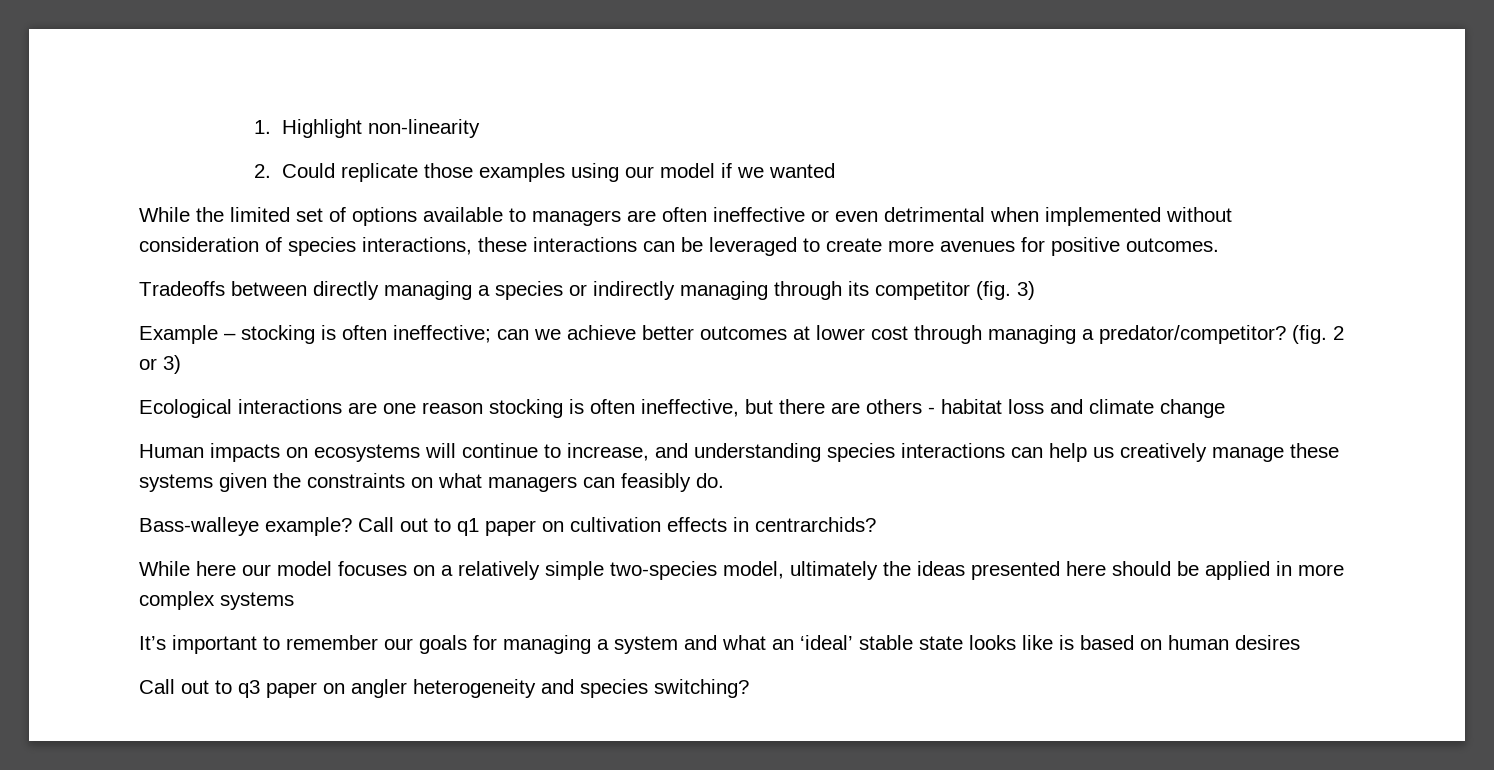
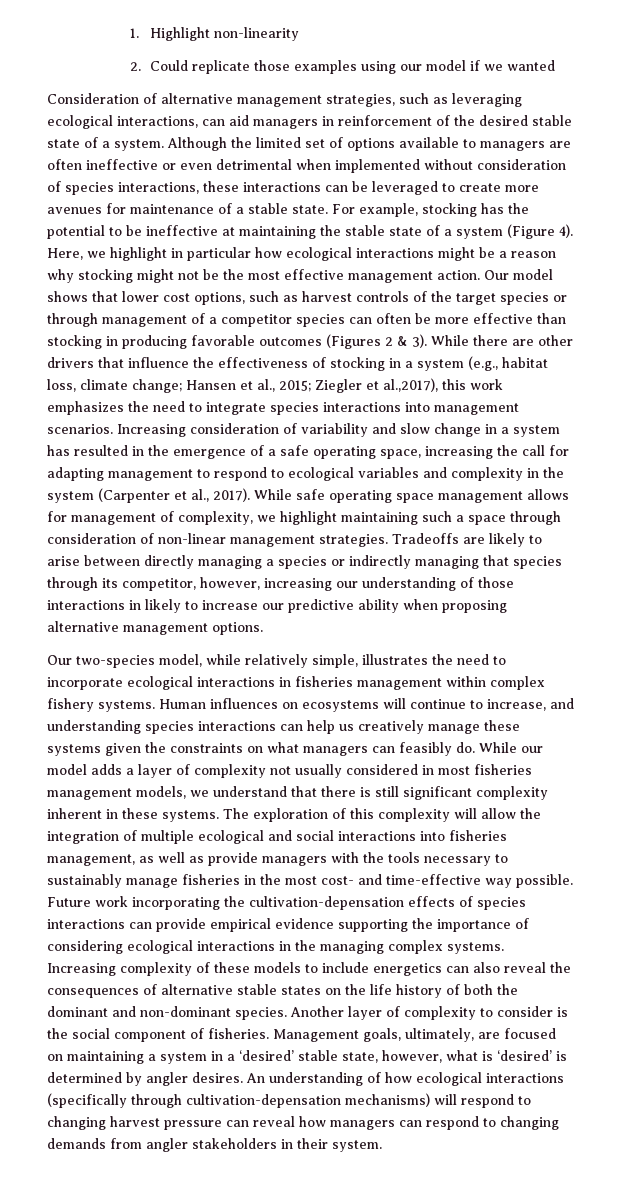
- While the limited set of options available to managers are often ineffective or even detrimental when implemented without consideration of species interactions, these interactions can be leveraged to create more avenues for positive outcomes.
- Tradeoffs between directly managing a species or indirectly managing through its competitor (fig. 3)
- Example – stocking is often ineffective; can we achieve better outcomes at lower cost through managing a predator/competitor? (fig. 2 or 3)
- Ecological interactions are one reason stocking is often ineffective, but there are others - habitat loss and climate change
- Human impacts on ecosystems will continue to increase, and understanding species interactions can help us creatively manage these systems given the constraints on what managers can feasibly do.
- Bass-walleye example? Call out to q1 paper on cultivation effects in centrarchids?
- While here our model focuses on a relatively simple two-species model, ultimately the ideas presented here should be applied in more complex systems
- It’s important to remember our goals for managing a system and what an ‘ideal’ stable state looks like is based on human desires
- Call out to q3 paper on angler heterogeneity and species switching?
+ Consideration of alternative management strategies, such as leveraging ecological interactions, can aid managers in reinforcement of the desired stable state of a system. Although the limited set of options available to managers are often ineffective or even detrimental when implemented without consideration of species interactions, these interactions can be leveraged to create more avenues for maintenance of a stable state. For example, stocking has the potential to be ineffective at maintaining the stable state of a system (Figure 4). Here, we highlight in particular how ecological interactions might be a reason why stocking might not be the most effective management action. Our model shows that lower cost options, such as harvest controls of the target species or through management of a competitor species can often be more effective than stocking in producing favorable outcomes (Figures 2 & 3). While there are other drivers that influence the effectiveness of stocking in a system (e.g., habitat loss, climate change; Hansen et al., 2015; Ziegler et al.,2017), this work emphasizes the need to integrate species interactions into management scenarios. Increasing consideration of variability and slow change in a system has resulted in the emergence of a safe operating space, increasing the call for adapting management to respond to ecological variables and complexity in the system (Carpenter et al., 2017). While safe operating space management allows for management of complexity, we highlight maintaining such a space through consideration of non-linear management strategies. Tradeoffs are likely to arise between directly managing a species or indirectly managing that species through its competitor, however, increasing our understanding of those interactions in likely to increase our predictive ability when proposing alternative management options.
+ Our two-species model, while relatively simple, illustrates the need to incorporate ecological interactions in fisheries management within complex fishery systems. Human influences on ecosystems will continue to increase, and understanding species interactions can help us creatively manage these systems given the constraints on what managers can feasibly do. While our model adds a layer of complexity not usually considered in most fisheries management models, we understand that there is still significant complexity inherent in these systems. The exploration of this complexity will allow the integration of multiple ecological and social interactions into fisheries management, as well as provide managers with the tools necessary to sustainably manage fisheries in the most cost- and time-effective way possible. Future work incorporating the cultivation-depensation effects of species interactions can provide empirical evidence supporting the importance of considering ecological interactions in the managing complex systems. Increasing complexity of these models to include energetics can also reveal the consequences of alternative stable states on the life history of both the dominant and non-dominant species. Another layer of complexity to consider is the social component of fisheries. Management goals, ultimately, are focused on maintaining a system in a ‘desired’ stable state, however, what is ‘desired’ is determined by angler desires. An understanding of how ecological interactions (specifically through cultivation-depensation mechanisms) will respond to changing harvest pressure can reveal how managers can respond to changing demands from angler stakeholders in their system.

